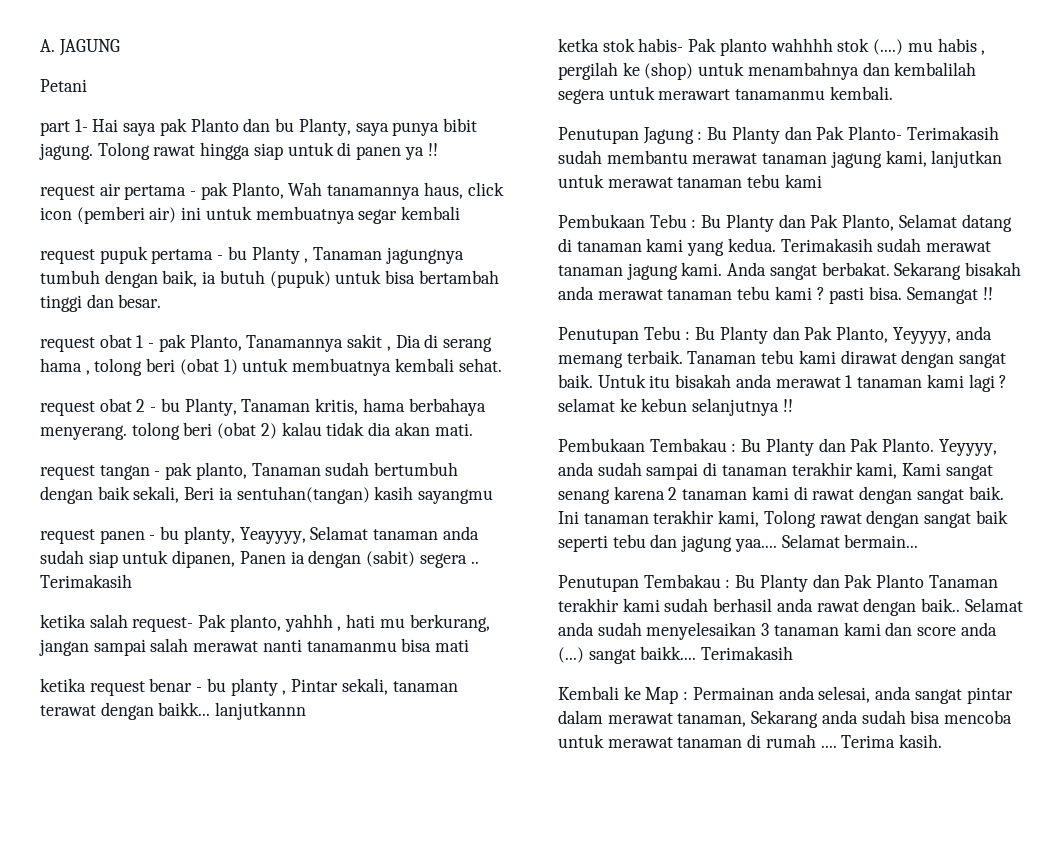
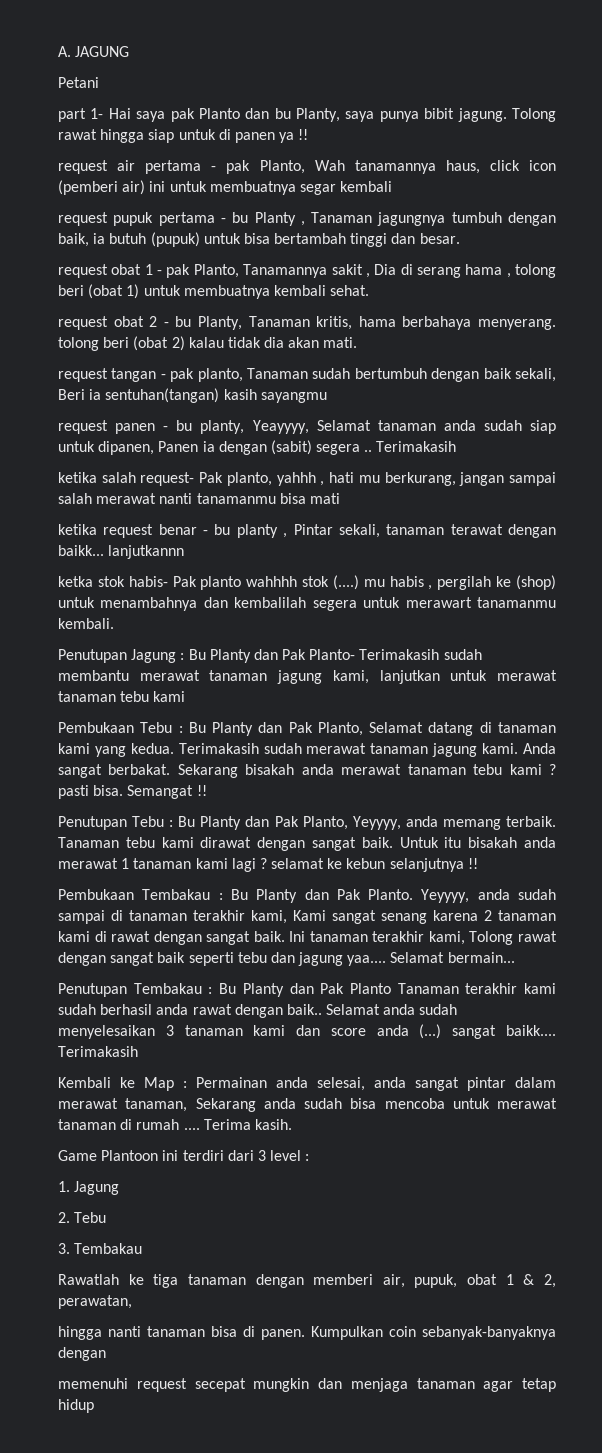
+ Game Plantoon ini terdiri dari 3 level :
+ 1. Jagung
+ 2. Tebu
+ 3. Tembakau
+ Rawatlah ke tiga tanaman dengan memberi air, pupuk, obat 1 & 2, perawatan,
+ hingga nanti tanaman bisa di panen. Kumpulkan coin sebanyak-banyaknya dengan
+ memenuhi request secepat mungkin dan menjaga tanaman agar tetap hidup

